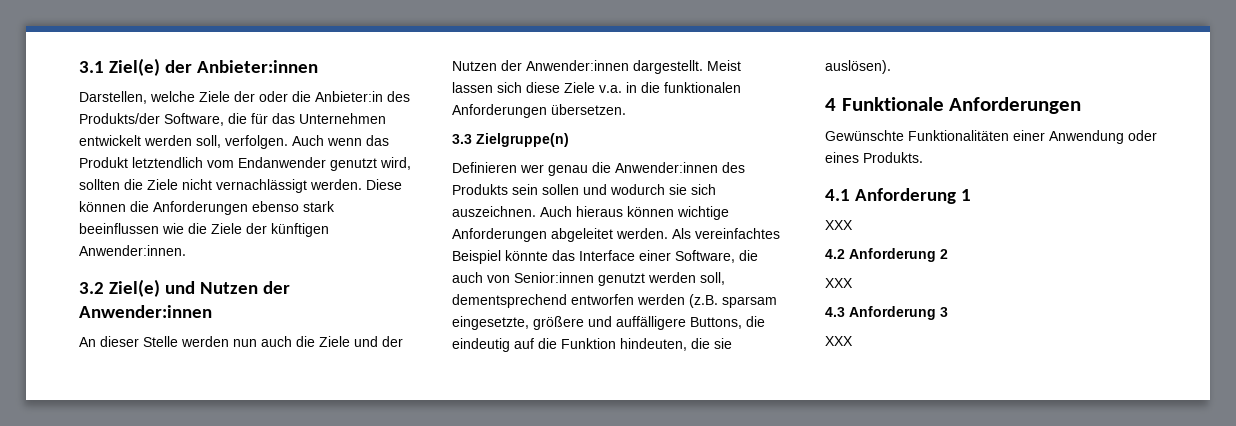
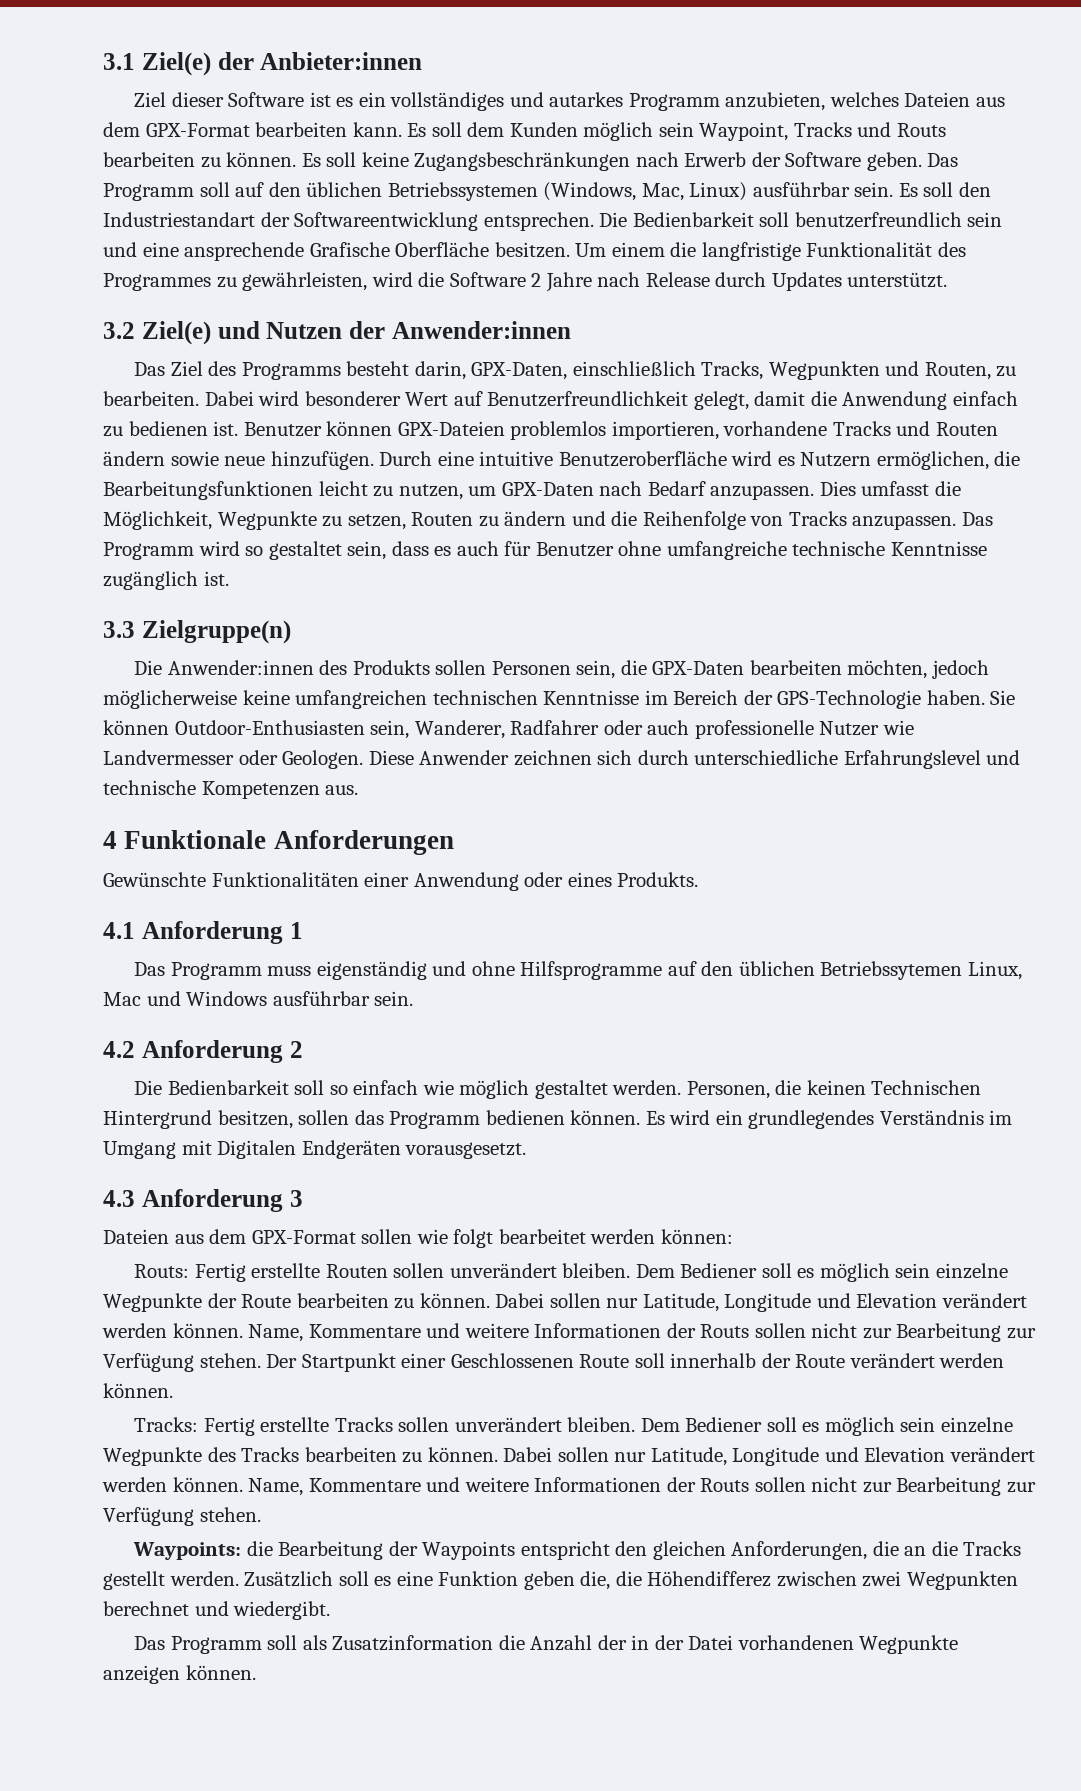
- Darstellen, welche Ziele der oder die Anbieter:in des Produkts/der Software, die für das Unternehmen entwickelt werden soll, verfolgen. Auch wenn das Produkt letztendlich vom Endanwender genutzt wird, sollten die Ziele nicht vernachlässigt werden. Diese können die Anforderungen ebenso stark beeinflussen wie die Ziele der künftigen Anwender:innen.
+ Ziel dieser Software ist es ein vollständiges und autarkes Programm anzubieten, welches Dateien aus dem GPX-Format bearbeiten kann. Es soll dem Kunden möglich sein Waypoint, Tracks und Routs bearbeiten zu können. Es soll keine Zugangsbeschränkungen nach Erwerb der Software geben. Das Programm soll auf den üblichen Betriebssystemen (Windows, Mac, Linux) ausführbar sein. Es soll den Industriestandart der Softwareentwicklung entsprechen. Die Bedienbarkeit soll benutzerfreundlich sein und eine ansprechende Grafische Oberfläche besitzen. Um einem die langfristige Funktionalität des Programmes zu gewährleisten, wird die Software 2 Jahre nach Release durch Updates unterstützt.
- An dieser Stelle werden nun auch die Ziele und der Nutzen der Anwender:innen dargestellt. Meist lassen sich diese Ziele v.a. in die funktionalen Anforderungen übersetzen.
+ Das Ziel des Programms besteht darin, GPX-Daten, einschließlich Tracks, Wegpunkten und Routen, zu bearbeiten. Dabei wird besonderer Wert auf Benutzerfreundlichkeit gelegt, damit die Anwendung einfach zu bedienen ist. Benutzer können GPX-Dateien problemlos importieren, vorhandene Tracks und Routen ändern sowie neue hinzufügen. Durch eine intuitive Benutzeroberfläche wird es Nutzern ermöglichen, die Bearbeitungsfunktionen leicht zu nutzen, um GPX-Daten nach Bedarf anzupassen. Dies umfasst die Möglichkeit, Wegpunkte zu setzen, Routen zu ändern und die Reihenfolge von Tracks anzupassen. Das Programm wird so gestaltet sein, dass es auch für Benutzer ohne umfangreiche technische Kenntnisse zugänglich ist.
  3.3 Zielgruppe(n)
- Definieren wer genau die Anwender:innen des Produkts sein sollen und wodurch sie sich auszeichnen. Auch hieraus können wichtige Anforderungen abgeleitet werden. Als vereinfachtes Beispiel könnte das Interface einer Software, die auch von Senior:innen genutzt werden soll, dementsprechend entworfen werden (z.B. sparsam eingesetzte, größere und auffälligere Buttons, die eindeutig auf die Funktion hindeuten, die sie auslösen).
+ Die Anwender:innen des Produkts sollen Personen sein, die GPX-Daten bearbeiten möchten, jedoch möglicherweise keine umfangreichen technischen Kenntnisse im Bereich der GPS-Technologie haben. Sie können Outdoor-Enthusiasten sein, Wanderer, Radfahrer oder auch professionelle Nutzer wie Landvermesser oder Geologen. Diese Anwender zeichnen sich durch unterschiedliche Erfahrungslevel und technische Kompetenzen aus.
  4.1 Anforderung 1
- XXX
+ Das Programm muss eigenständig und ohne Hilfsprogramme auf den üblichen Betriebssytemen Linux, Mac und Windows ausführbar sein.
  4.2 Anforderung 2
- XXX
+ Die Bedienbarkeit soll so einfach wie möglich gestaltet werden. Personen, die keinen Technischen Hintergrund besitzen, sollen das Programm bedienen können. Es wird ein grundlegendes Verständnis im Umgang mit Digitalen Endgeräten vorausgesetzt.
  4.3 Anforderung 3
- XXX
+ Dateien aus dem GPX-Format sollen wie folgt bearbeitet werden können:
+ Routs: Fertig erstellte Routen sollen unverändert bleiben. Dem Bediener soll es möglich sein einzelne Wegpunkte der Route bearbeiten zu können. Dabei sollen nur Latitude, Longitude und Elevation verändert werden können. Name, Kommentare und weitere Informationen der Routs sollen nicht zur Bearbeitung zur Verfügung stehen. Der Startpunkt einer Geschlossenen Route soll innerhalb der Route verändert werden können.
+ Tracks: Fertig erstellte Tracks sollen unverändert bleiben. Dem Bediener soll es möglich sein einzelne Wegpunkte des Tracks bearbeiten zu können. Dabei sollen nur Latitude, Longitude und Elevation verändert werden können. Name, Kommentare und weitere Informationen der Routs sollen nicht zur Bearbeitung zur Verfügung stehen.
+ Waypoints: die Bearbeitung der Waypoints entspricht den gleichen Anforderungen, die an die Tracks gestellt werden. Zusätzlich soll es eine Funktion geben die, die Höhendifferez zwischen zwei Wegpunkten berechnet und wiedergibt.
+ Das Programm soll als Zusatzinformation die Anzahl der in der Datei vorhandenen Wegpunkte anzeigen können.

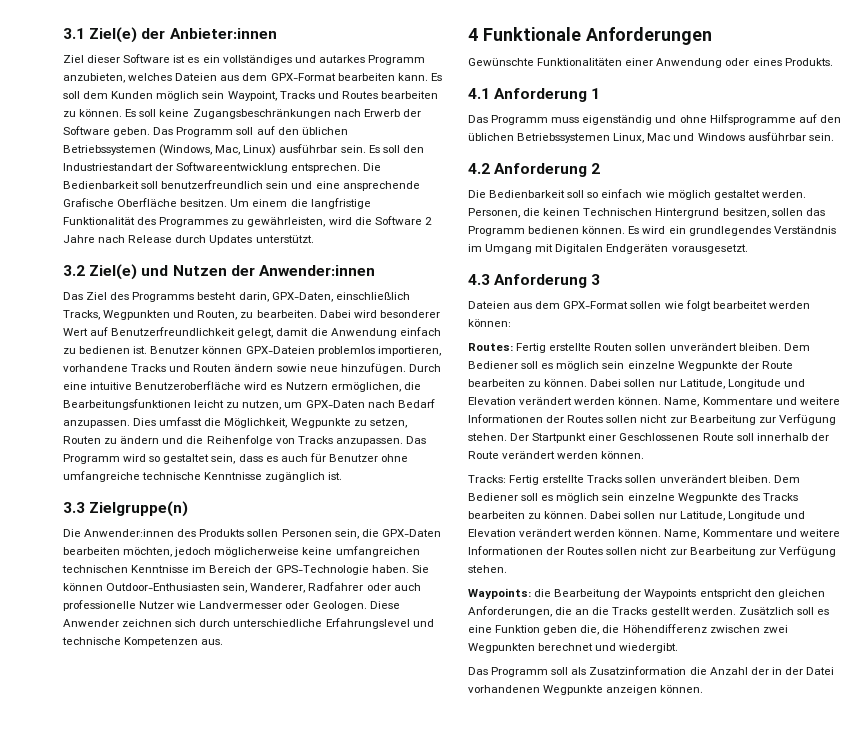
- Es soll dem Kunden möglich sein Waypoint, Tracks und Routs bearbeiten zu können.
+ Es soll dem Kunden möglich sein Waypoint, Tracks und Routes bearbeiten zu können.
- Das Programm muss eigenständig und ohne Hilfsprogramme auf den üblichen Betriebssytemen Linux, Mac und Windows ausführbar sein.
+ Das Programm muss eigenständig und ohne Hilfsprogramme auf den üblichen Betriebssystemen Linux, Mac und Windows ausführbar sein.
- Routs: Fertig erstellte Routen sollen unverändert bleiben.
+ Routes: Fertig erstellte Routen sollen unverändert bleiben.
- Dem Bediener soll es möglich sein einzelne Wegpunkte der Route bearbeiten zu können. Dabei sollen nur Latitude, Longitude und Elevation verändert werden können. Name, Kommentare und weitere Informationen der Routs sollen nicht zur Bearbeitung zur Verfügung stehen.
+ Dem Bediener soll es möglich sein einzelne Wegpunkte der Route bearbeiten zu können. Dabei sollen nur Latitude, Longitude und Elevation verändert werden können. Name, Kommentare und weitere Informationen der Routes sollen nicht zur Bearbeitung zur Verfügung stehen.
- Dem Bediener soll es möglich sein einzelne Wegpunkte des Tracks bearbeiten zu können. Dabei sollen nur Latitude, Longitude und Elevation verändert werden können. Name, Kommentare und weitere Informationen der Routs sollen nicht zur Bearbeitung zur Verfügung stehen.
+ Dem Bediener soll es möglich sein einzelne Wegpunkte des Tracks bearbeiten zu können. Dabei sollen nur Latitude, Longitude und Elevation verändert werden können. Name, Kommentare und weitere Informationen der Routes sollen nicht zur Bearbeitung zur Verfügung stehen.
- Zusätzlich soll es eine Funktion geben die, die Höhendifferez zwischen zwei Wegpunkten berechnet und wiedergibt.
+ Zusätzlich soll es eine Funktion geben die, die Höhendifferenz zwischen zwei Wegpunkten berechnet und wiedergibt.

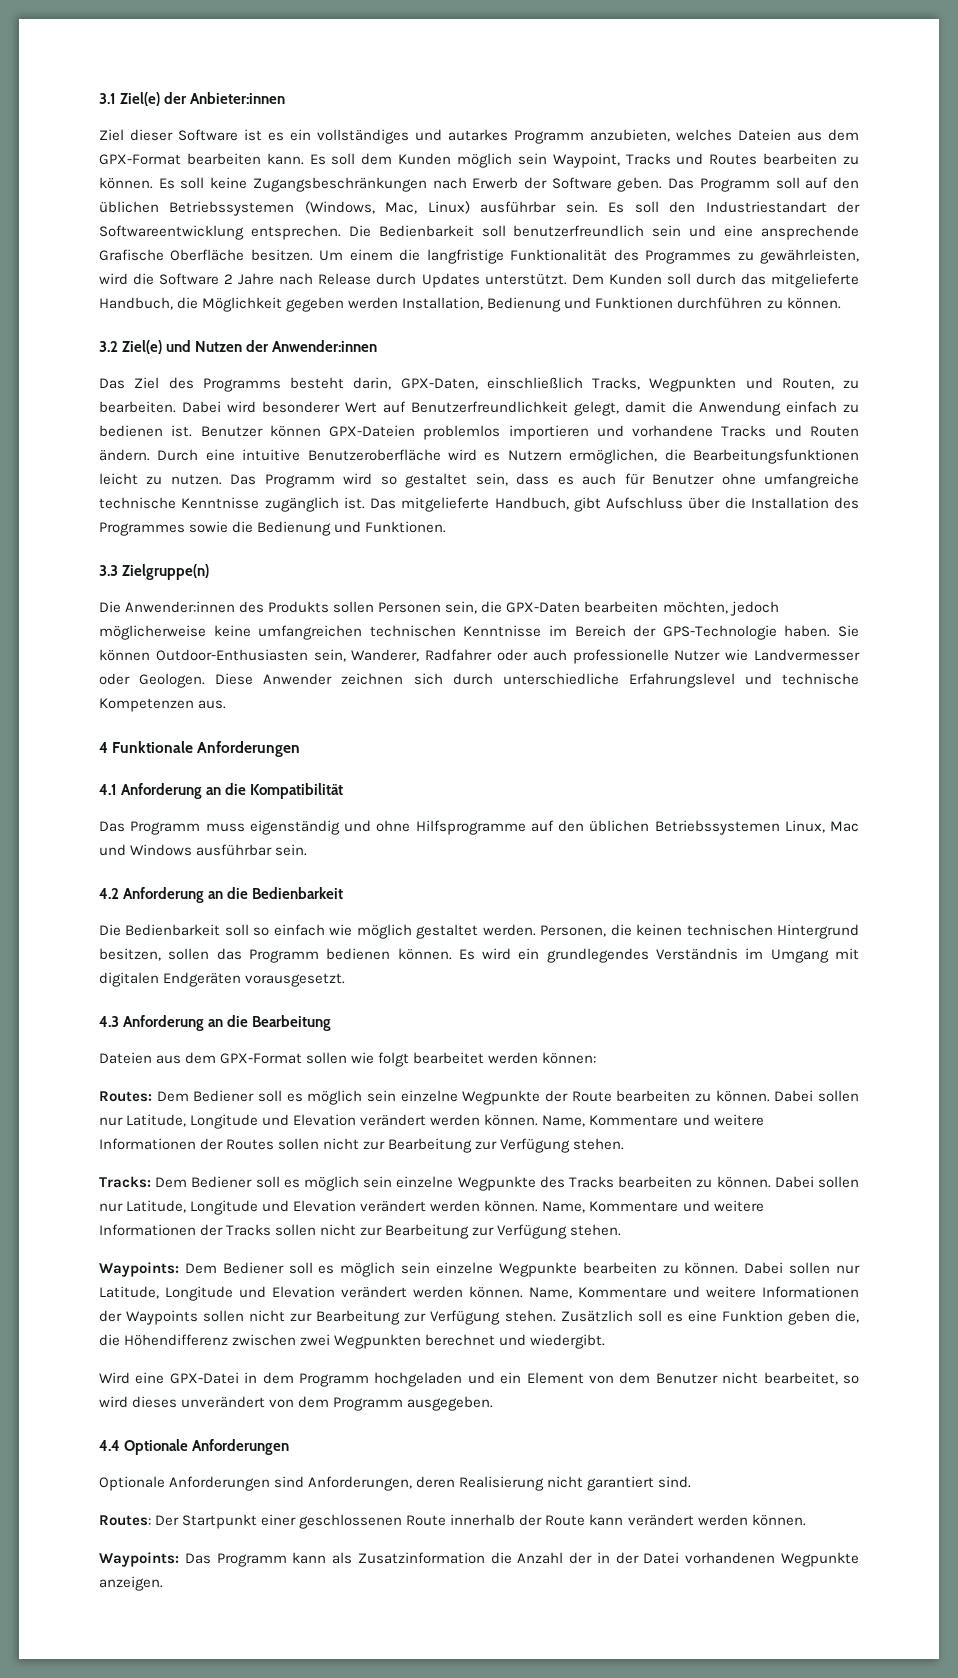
+ Dem Kunden soll durch das mitgelieferte Handbuch, die Möglichkeit gegeben werden Installation, Bedienung und Funktionen durchführen zu können.
- Benutzer können GPX-Dateien problemlos importieren, vorhandene Tracks und Routen ändern sowie neue hinzufügen.
+ Benutzer können GPX-Dateien problemlos importieren und vorhandene Tracks und Routen ändern.
- Durch eine intuitive Benutzeroberfläche wird es Nutzern ermöglichen, die Bearbeitungsfunktionen leicht zu nutzen, um GPX-Daten nach Bedarf anzupassen. Dies umfasst die Möglichkeit, Wegpunkte zu setzen, Routen zu ändern und die Reihenfolge von Tracks anzupassen.
+ Durch eine intuitive Benutzeroberfläche wird es Nutzern ermöglichen, die Bearbeitungsfunktionen leicht zu nutzen.
+ Das mitgelieferte Handbuch, gibt Aufschluss über die Installation des Programmes sowie die Bedienung und Funktionen.
- Gewünschte Funktionalitäten einer Anwendung oder eines Produkts.
- 4.1 Anforderung 1
+ 4.1 Anforderung an die Kompatibilität
- 4.2 Anforderung 2
+ 4.2 Anforderung an die Bedienbarkeit
- Personen, die keinen Technischen Hintergrund besitzen, sollen das Programm bedienen können.
+ Personen, die keinen technischen Hintergrund besitzen, sollen das Programm bedienen können.
- Es wird ein grundlegendes Verständnis im Umgang mit Digitalen Endgeräten vorausgesetzt.
+ Es wird ein grundlegendes Verständnis im Umgang mit digitalen Endgeräten vorausgesetzt.
- 4.3 Anforderung 3
+ 4.3 Anforderung an die Bearbeitung
- Routes: Fertig erstellte Routen sollen unverändert bleiben. Dem Bediener soll es möglich sein einzelne Wegpunkte der Route bearbeiten zu können.
+ Routes: Dem Bediener soll es möglich sein einzelne Wegpunkte der Route bearbeiten zu können.
- Name, Kommentare und weitere Informationen der Routes sollen nicht zur Bearbeitung zur Verfügung stehen. Der Startpunkt einer Geschlossenen Route soll innerhalb der Route verändert werden können.
- Tracks: Fertig erstellte Tracks sollen unverändert bleiben. Dem Bediener soll es möglich sein einzelne Wegpunkte des Tracks bearbeiten zu können. Dabei sollen nur Latitude, Longitude und Elevation verändert werden können. Name, Kommentare und weitere Informationen der Routes sollen nicht zur Bearbeitung zur Verfügung stehen.
+ Name, Kommentare und weitere Informationen der Routes sollen nicht zur Bearbeitung zur Verfügung stehen.
+ Tracks: Dem Bediener soll es möglich sein einzelne Wegpunkte des Tracks bearbeiten zu können. Dabei sollen nur Latitude, Longitude und Elevation verändert werden können. Name, Kommentare und weitere Informationen der Tracks sollen nicht zur Bearbeitung zur Verfügung stehen.
- Waypoints: die Bearbeitung der Waypoints entspricht den gleichen Anforderungen, die an die Tracks gestellt werden.
+ Waypoints: Dem Bediener soll es möglich sein einzelne Wegpunkte bearbeiten zu können. Dabei sollen nur Latitude, Longitude und Elevation verändert werden können. Name, Kommentare und weitere Informationen der Waypoints sollen nicht zur Bearbeitung zur Verfügung stehen.
- Das Programm soll als Zusatzinformation die Anzahl der in der Datei vorhandenen Wegpunkte anzeigen können.
+ Wird eine GPX-Datei in dem Programm hochgeladen und ein Element von dem Benutzer nicht bearbeitet, so wird dieses unverändert von dem Programm ausgegeben.
+ 4.4 Optionale Anforderungen
+ Optionale Anforderungen sind Anforderungen, deren Realisierung nicht garantiert sind.
+ Routes: Der Startpunkt einer geschlossenen Route innerhalb der Route kann verändert werden können.
+ Waypoints: Das Programm kann als Zusatzinformation die Anzahl der in der Datei vorhandenen Wegpunkte anzeigen.

